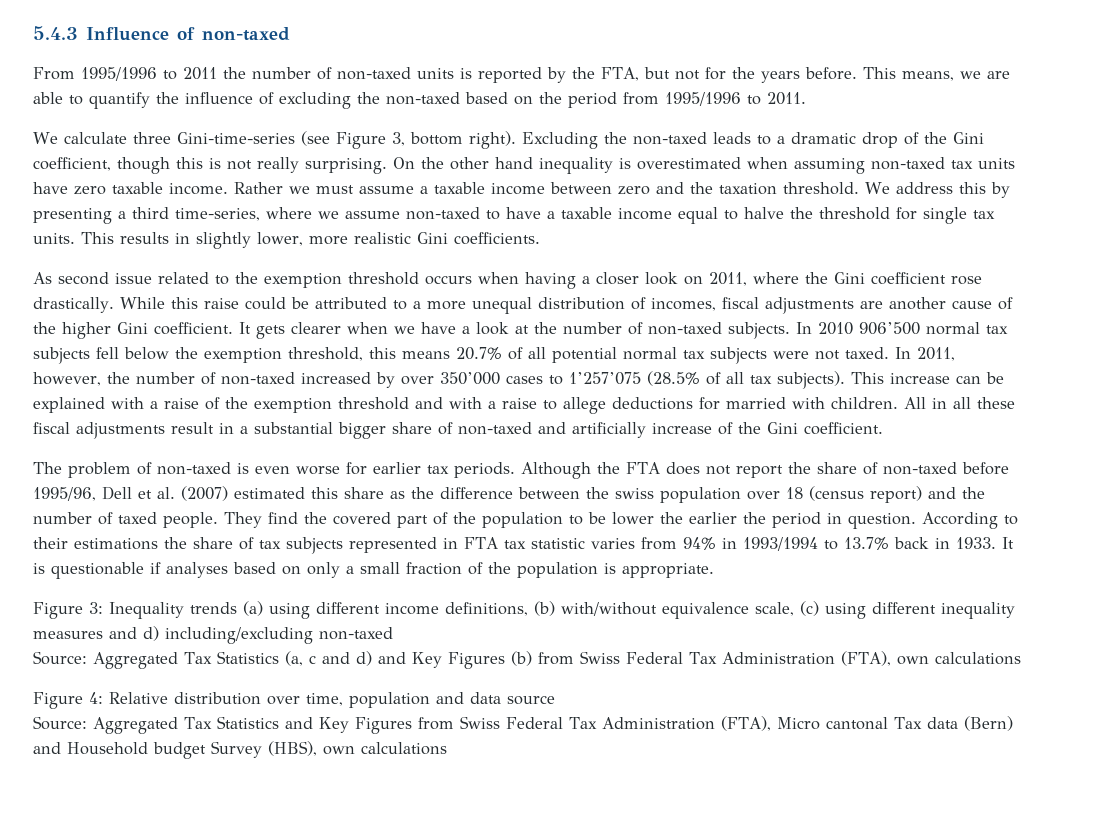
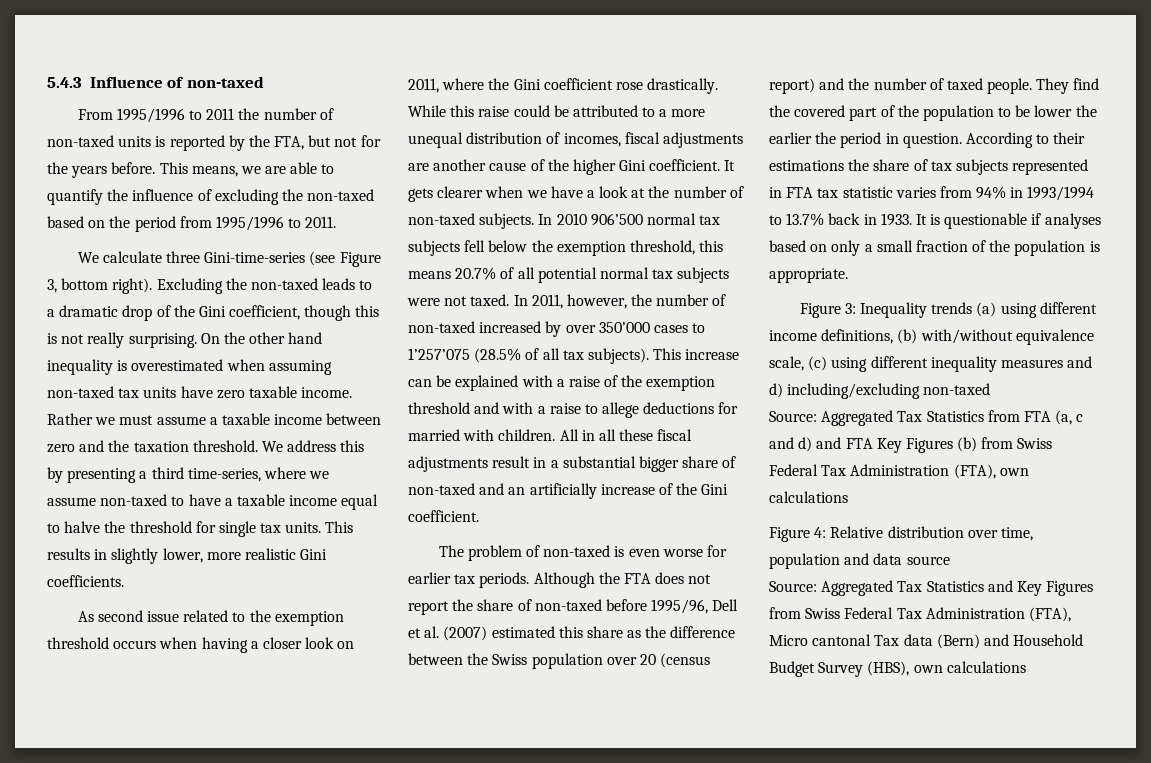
- All in all these fiscal adjustments result in a substantial bigger share of non-taxed and artificially increase of the Gini coefficient.
+ All in all these fiscal adjustments result in a substantial bigger share of non-taxed and an artificially increase of the Gini coefficient.
- Although the FTA does not report the share of non-taxed before 1995/96, Dell et al. (2007) estimated this share as the difference between the swiss population over 18 (census report) and the number of taxed people.
+ Although the FTA does not report the share of non-taxed before 1995/96, Dell et al. (2007) estimated this share as the difference between the Swiss population over 20 (census report) and the number of taxed people.
- Source: Aggregated Tax Statistics (a, c and d) and Key Figures (b) from Swiss Federal Tax Administration (FTA), own calculations
+ Source: Aggregated Tax Statistics from FTA (a, c and d) and FTA Key Figures (b) from Swiss Federal Tax Administration (FTA), own calculations
- Source: Aggregated Tax Statistics and Key Figures from Swiss Federal Tax Administration (FTA), Micro cantonal Tax data (Bern) and Household budget Survey (HBS), own calculations
+ Source: Aggregated Tax Statistics and Key Figures from Swiss Federal Tax Administration (FTA), Micro cantonal Tax data (Bern) and Household Budget Survey (HBS), own calculations

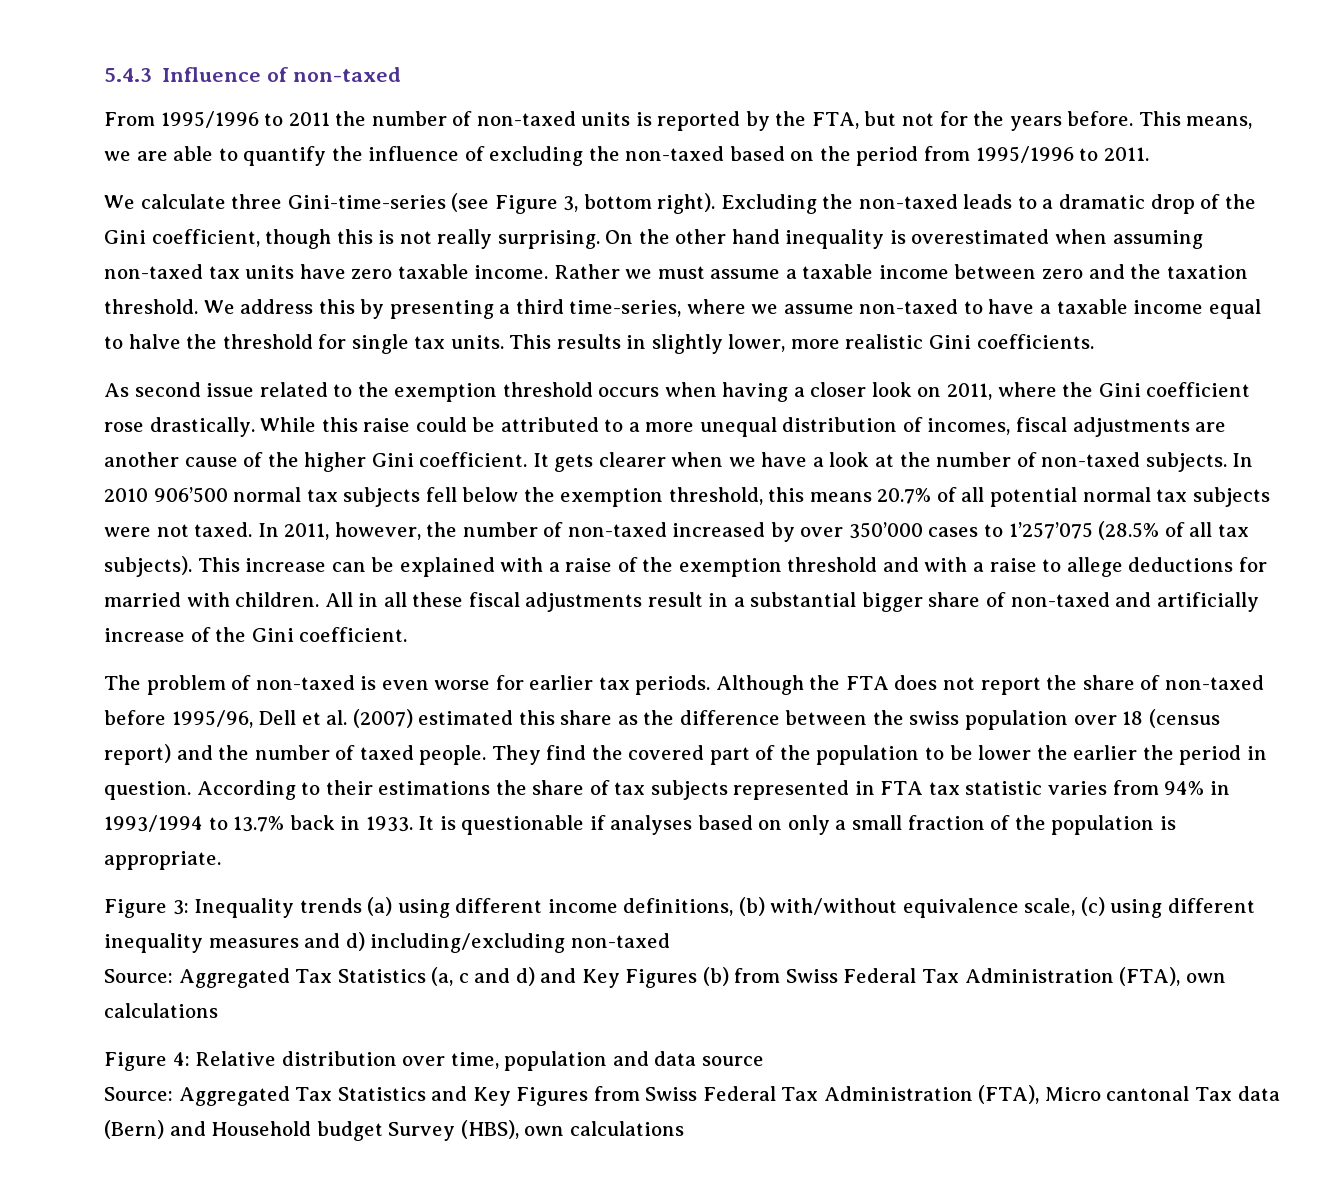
- All in all these fiscal adjustments result in a substantial bigger share of non-taxed and an artificially increase of the Gini coefficient.
+ All in all these fiscal adjustments result in a substantial bigger share of non-taxed and artificially increase of the Gini coefficient.
- Although the FTA does not report the share of non-taxed before 1995/96, Dell et al. (2007) estimated this share as the difference between the Swiss population over 20 (census report) and the number of taxed people.
+ Although the FTA does not report the share of non-taxed before 1995/96, Dell et al. (2007) estimated this share as the difference between the swiss population over 18 (census report) and the number of taxed people.
- Source: Aggregated Tax Statistics from FTA (a, c and d) and FTA Key Figures (b) from Swiss Federal Tax Administration (FTA), own calculations
+ Source: Aggregated Tax Statistics (a, c and d) and Key Figures (b) from Swiss Federal Tax Administration (FTA), own calculations
- Source: Aggregated Tax Statistics and Key Figures from Swiss Federal Tax Administration (FTA), Micro cantonal Tax data (Bern) and Household Budget Survey (HBS), own calculations
+ Source: Aggregated Tax Statistics and Key Figures from Swiss Federal Tax Administration (FTA), Micro cantonal Tax data (Bern) and Household budget Survey (HBS), own calculations

